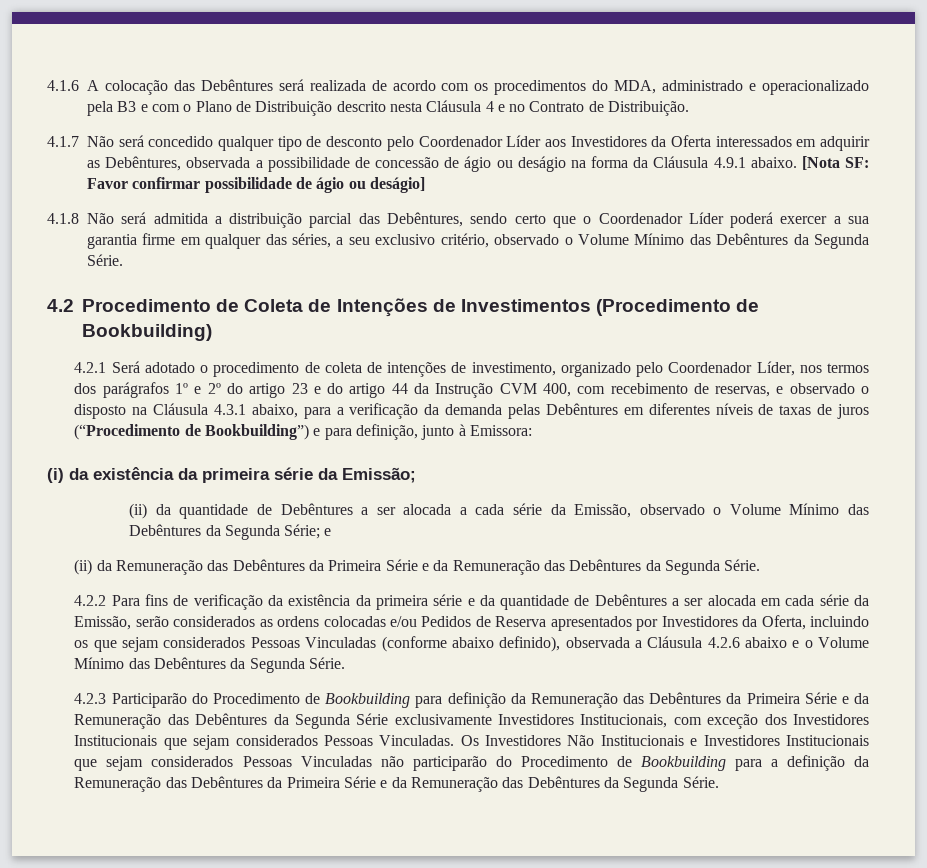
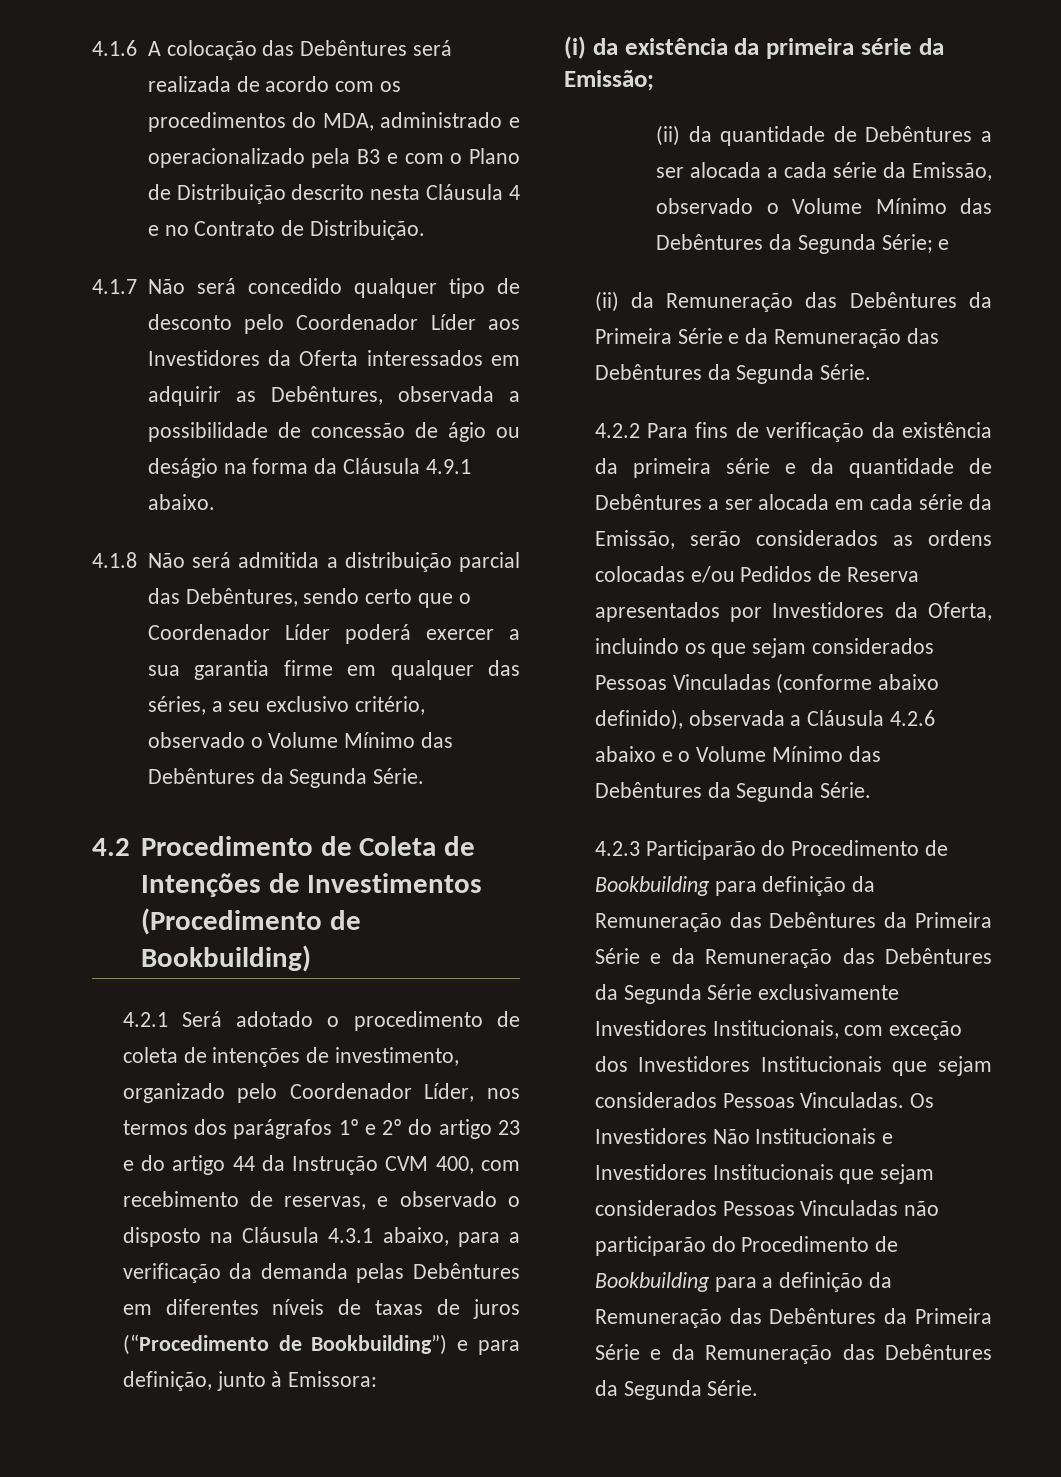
- [Nota SF: Favor confirmar possibilidade de ágio ou deságio]

